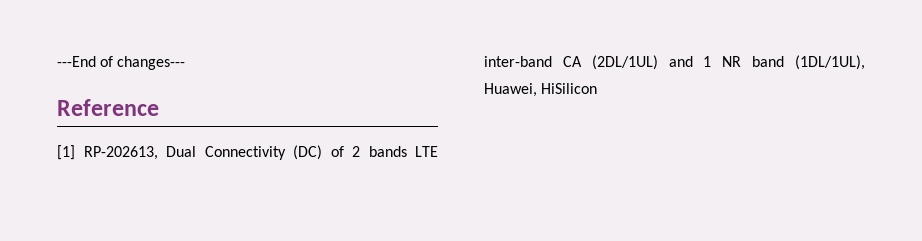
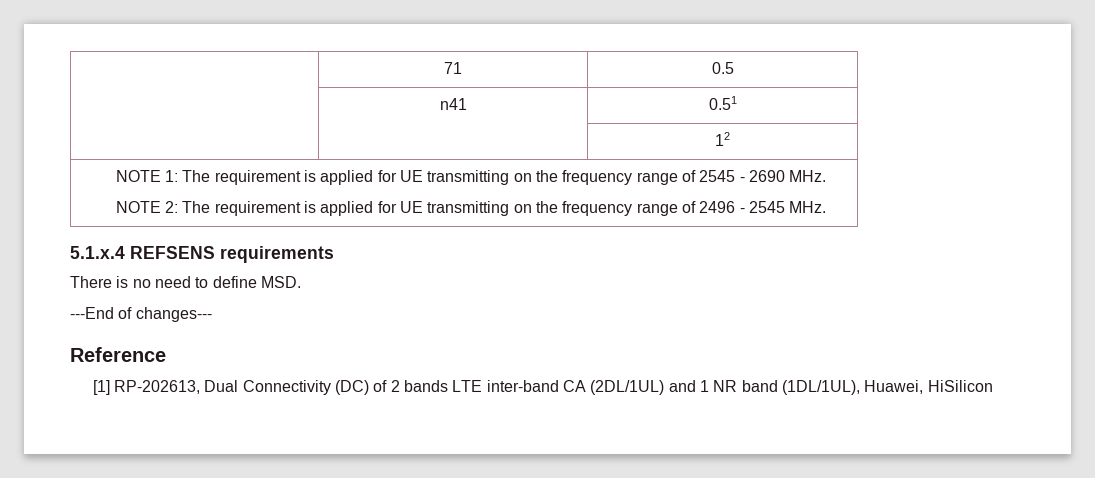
+ | 71 | 0.5
+ | n41 | 0.51
+ | | 12
+ NOTE 1: The requirement is applied for UE transmitting on the frequency range of 2545 - 2690 MHz.
+ NOTE 2: The requirement is applied for UE transmitting on the frequency range of 2496 - 2545 MHz.
+ 5.1.x.4 REFSENS requirements
+ There is no need to define MSD.

